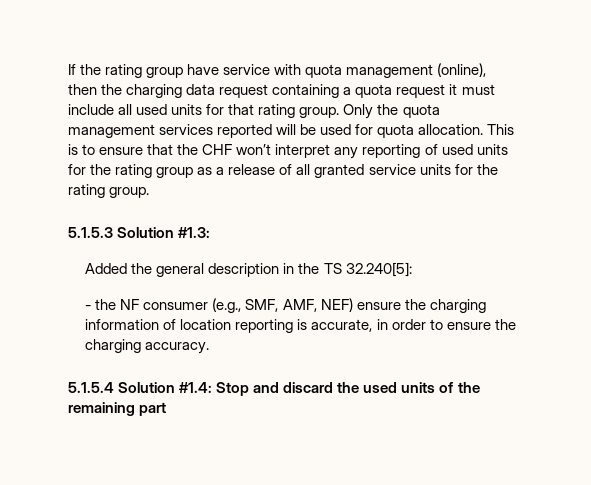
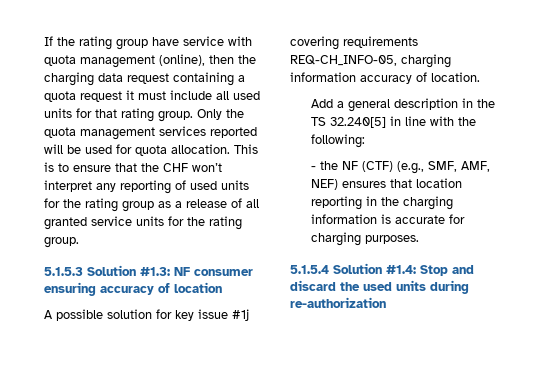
- 5.1.5.3 Solution #1.3:
- Added the general description in the TS 32.240[5]:
+ 5.1.5.3 Solution #1.3: NF consumer ensuring accuracy of location
+ A possible solution for key issue #1j covering requirements REQ-CH_INFO-05, charging information accuracy of location.
+ Add a general description in the TS 32.240[5] in line with the following:
- - the NF consumer (e.g., SMF, AMF, NEF) ensure the charging information of location reporting is accurate, in order to ensure the charging accuracy.
+ - the NF (CTF) (e.g., SMF, AMF, NEF) ensures that location reporting in the charging information is accurate for charging purposes.
- 5.1.5.4 Solution #1.4: Stop and discard the used units of the remaining part
+ 5.1.5.4 Solution #1.4: Stop and discard the used units during re-authorization

